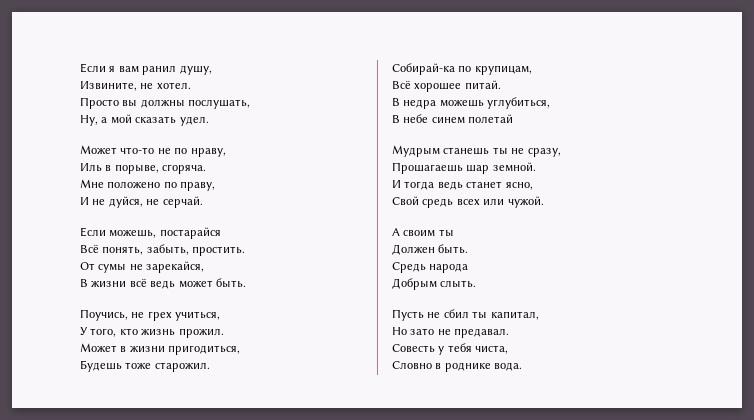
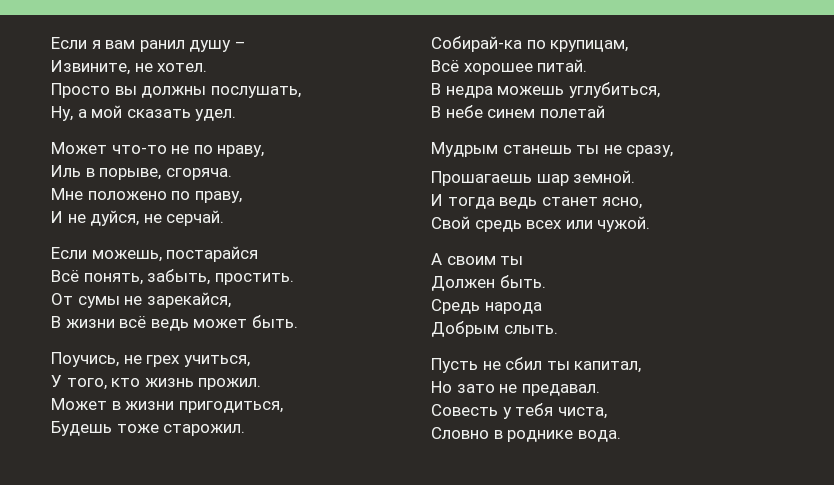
- Если я вам ранил душу,
+ Если я вам ранил душу –

